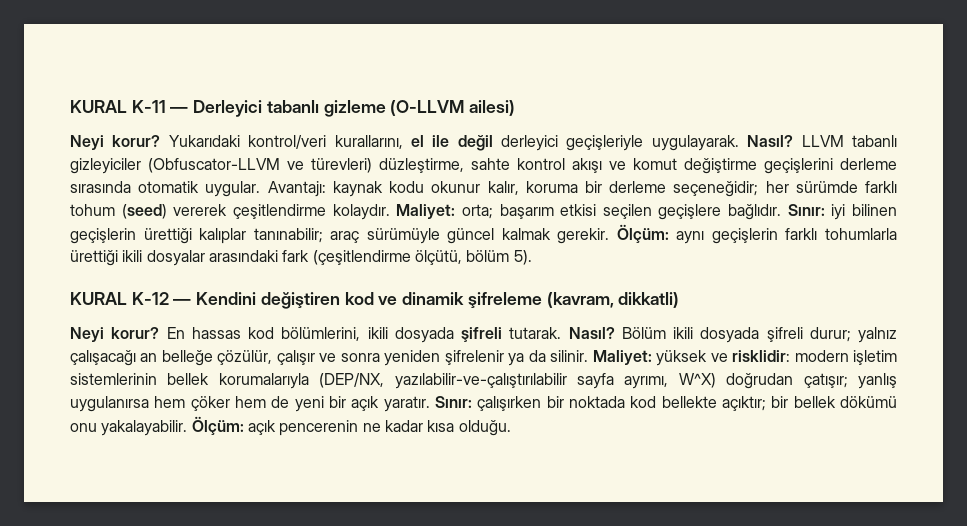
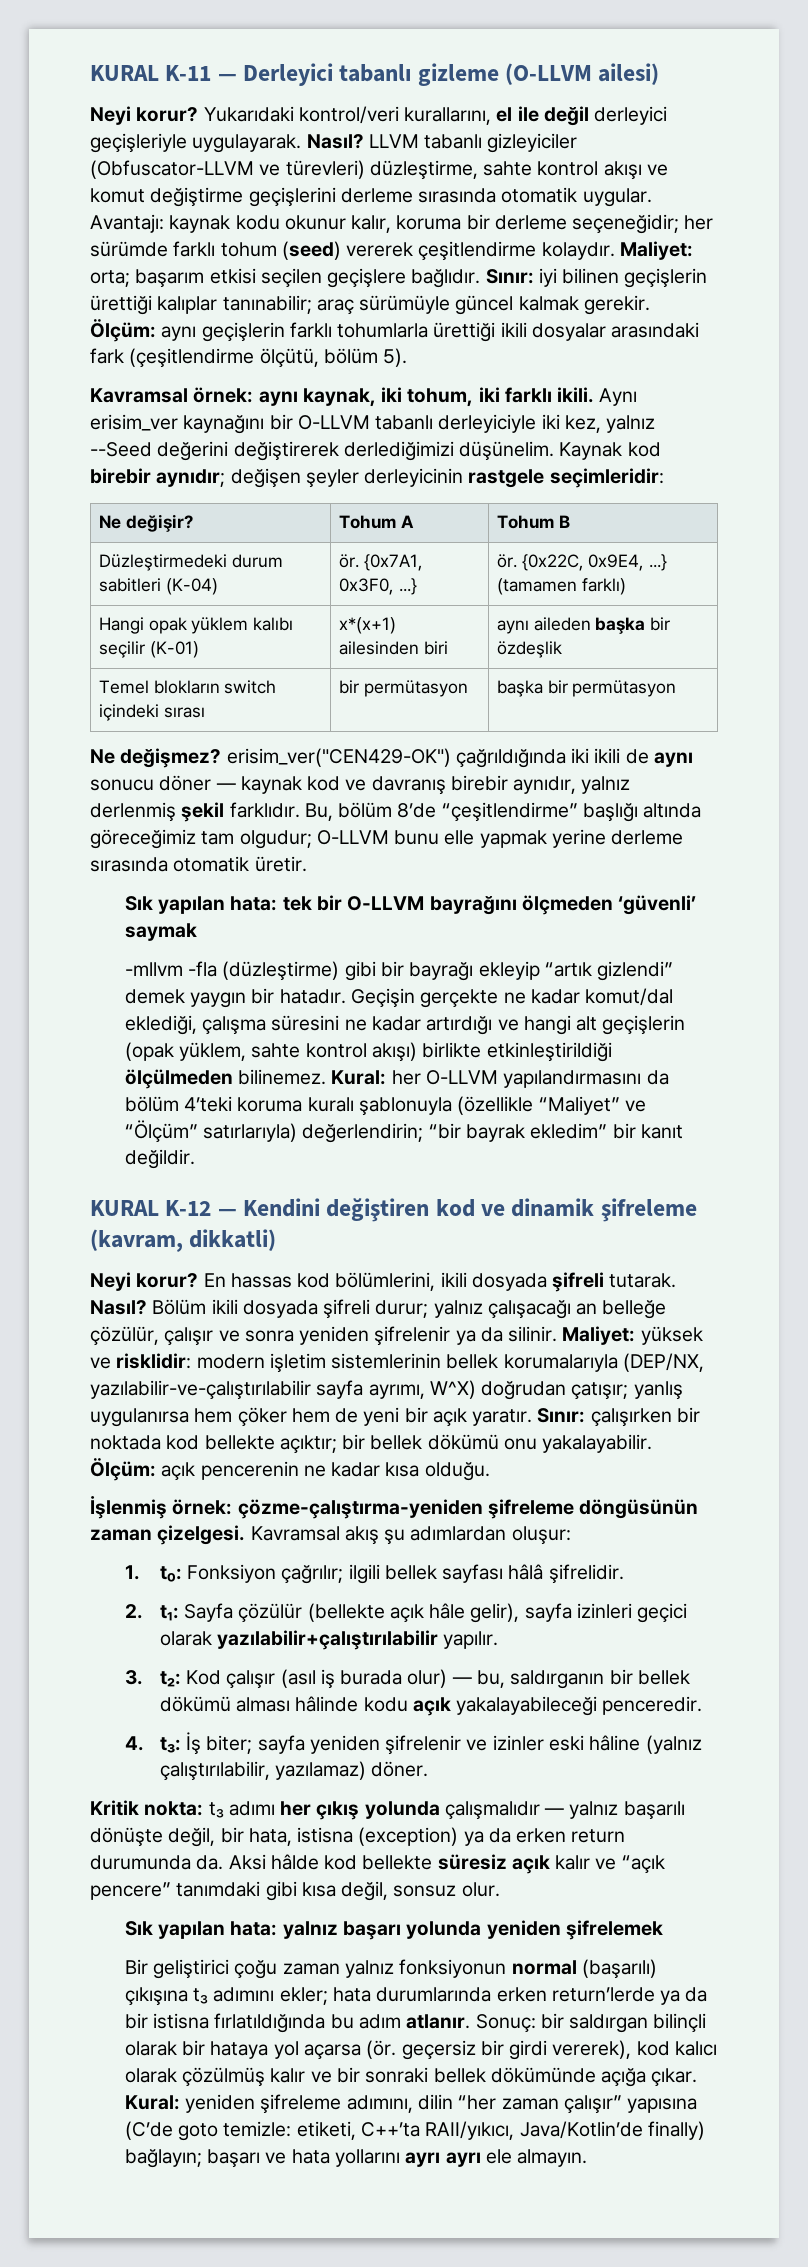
+ Kavramsal örnek: aynı kaynak, iki tohum, iki farklı ikili. Aynı erisim_ver kaynağını bir O-LLVM tabanlı derleyiciyle iki kez, yalnız --Seed değerini değiştirerek derlediğimizi düşünelim. Kaynak kod birebir aynıdır; değişen şeyler derleyicinin rastgele seçimleridir:
+ Ne değişir? | Tohum A | Tohum B
+ Düzleştirmedeki durum sabitleri (K-04) | ör. {0x7A1, 0x3F0, ...} | ör. {0x22C, 0x9E4, ...} (tamamen farklı)
+ Hangi opak yüklem kalıbı seçilir (K-01) | x*(x+1) ailesinden biri | aynı aileden başka bir özdeşlik
+ Temel blokların switch içindeki sırası | bir permütasyon | başka bir permütasyon
+ Ne değişmez? erisim_ver("CEN429-OK") çağrıldığında iki ikili de aynı sonucu döner — kaynak kod ve davranış birebir aynıdır, yalnız derlenmiş şekil farklıdır. Bu, bölüm 8’de “çeşitlendirme” başlığı altında göreceğimiz tam olgudur; O-LLVM bunu elle yapmak yerine derleme sırasında otomatik üretir.
+ Sık yapılan hata: tek bir O-LLVM bayrağını ölçmeden ‘güvenli’ saymak
+ -mllvm -fla (düzleştirme) gibi bir bayrağı ekleyip “artık gizlendi” demek yaygın bir hatadır. Geçişin gerçekte ne kadar komut/dal eklediği, çalışma süresini ne kadar artırdığı ve hangi alt geçişlerin (opak yüklem, sahte kontrol akışı) birlikte etkinleştirildiği ölçülmeden bilinemez. Kural: her O-LLVM yapılandırmasını da bölüm 4’teki koruma kuralı şablonuyla (özellikle “Maliyet” ve “Ölçüm” satırlarıyla) değerlendirin; “bir bayrak ekledim” bir kanıt değildir.
+ İşlenmiş örnek: çözme-çalıştırma-yeniden şifreleme döngüsünün zaman çizelgesi. Kavramsal akış şu adımlardan oluşur:
+ 1. t₀: Fonksiyon çağrılır; ilgili bellek sayfası hâlâ şifrelidir.
+ 2. t₁: Sayfa çözülür (bellekte açık hâle gelir), sayfa izinleri geçici olarak yazılabilir+çalıştırılabilir yapılır.
+ 3. t₂: Kod çalışır (asıl iş burada olur) — bu, saldırganın bir bellek dökümü alması hâlinde kodu açık yakalayabileceği penceredir.
+ 4. t₃: İş biter; sayfa yeniden şifrelenir ve izinler eski hâline (yalnız çalıştırılabilir, yazılamaz) döner.
+ Kritik nokta: t₃ adımı her çıkış yolunda çalışmalıdır — yalnız başarılı dönüşte değil, bir hata, istisna (exception) ya da erken return durumunda da. Aksi hâlde kod bellekte süresiz açık kalır ve “açık pencere” tanımdaki gibi kısa değil, sonsuz olur.
+ Sık yapılan hata: yalnız başarı yolunda yeniden şifrelemek
+ Bir geliştirici çoğu zaman yalnız fonksiyonun normal (başarılı) çıkışına t₃ adımını ekler; hata durumlarında erken return’lerde ya da bir istisna fırlatıldığında bu adım atlanır. Sonuç: bir saldırgan bilinçli olarak bir hataya yol açarsa (ör. geçersiz bir girdi vererek), kod kalıcı olarak çözülmüş kalır ve bir sonraki bellek dökümünde açığa çıkar. Kural: yeniden şifreleme adımını, dilin “her zaman çalışır” yapısına (C’de goto temizle: etiketi, C++’ta RAII/yıkıcı, Java/Kotlin’de finally) bağlayın; başarı ve hata yollarını ayrı ayrı ele almayın.

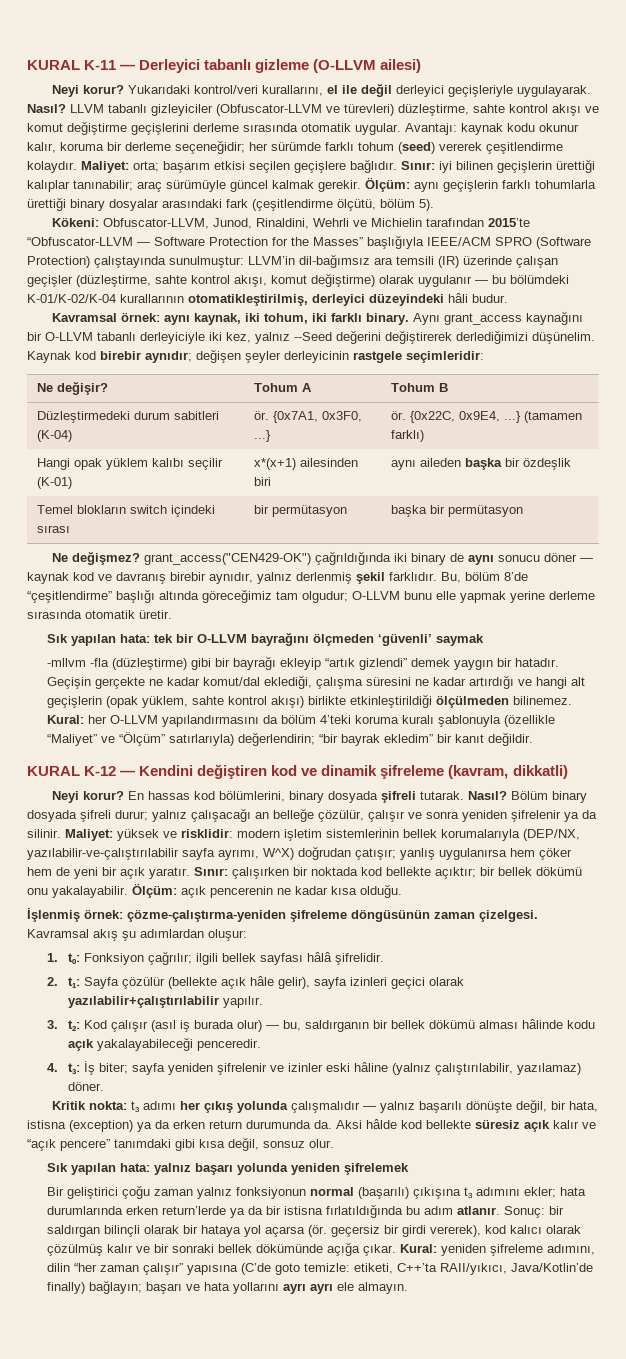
- Ölçüm: aynı geçişlerin farklı tohumlarla ürettiği ikili dosyalar arasındaki fark (çeşitlendirme ölçütü, bölüm 5).
+ Ölçüm: aynı geçişlerin farklı tohumlarla ürettiği binary dosyalar arasındaki fark (çeşitlendirme ölçütü, bölüm 5).
+ Kökeni: Obfuscator-LLVM, Junod, Rinaldini, Wehrli ve Michielin tarafından 2015’te “Obfuscator-LLVM — Software Protection for the Masses” başlığıyla IEEE/ACM SPRO (Software Protection) çalıştayında sunulmuştur: LLVM’in dil-bağımsız ara temsili (IR) üzerinde çalışan geçişler (düzleştirme, sahte kontrol akışı, komut değiştirme) olarak uygulanır — bu bölümdeki K-01/K-02/K-04 kurallarının otomatikleştirilmiş, derleyici düzeyindeki hâli budur.
- Kavramsal örnek: aynı kaynak, iki tohum, iki farklı ikili. Aynı erisim_ver kaynağını bir O-LLVM tabanlı derleyiciyle iki kez, yalnız --Seed değerini değiştirerek derlediğimizi düşünelim.
+ Kavramsal örnek: aynı kaynak, iki tohum, iki farklı binary. Aynı grant_access kaynağını bir O-LLVM tabanlı derleyiciyle iki kez, yalnız --Seed değerini değiştirerek derlediğimizi düşünelim.
- Ne değişmez? erisim_ver("CEN429-OK") çağrıldığında iki ikili de aynı sonucu döner — kaynak kod ve davranış birebir aynıdır, yalnız derlenmiş şekil farklıdır.
+ Ne değişmez? grant_access("CEN429-OK") çağrıldığında iki binary de aynı sonucu döner — kaynak kod ve davranış birebir aynıdır, yalnız derlenmiş şekil farklıdır.
- En hassas kod bölümlerini, ikili dosyada şifreli tutarak.
+ En hassas kod bölümlerini, binary dosyada şifreli tutarak.
- Bölüm ikili dosyada şifreli durur; yalnız çalışacağı an belleğe çözülür, çalışır ve sonra yeniden şifrelenir ya da silinir.
+ Bölüm binary dosyada şifreli durur; yalnız çalışacağı an belleğe çözülür, çalışır ve sonra yeniden şifrelenir ya da silinir.

